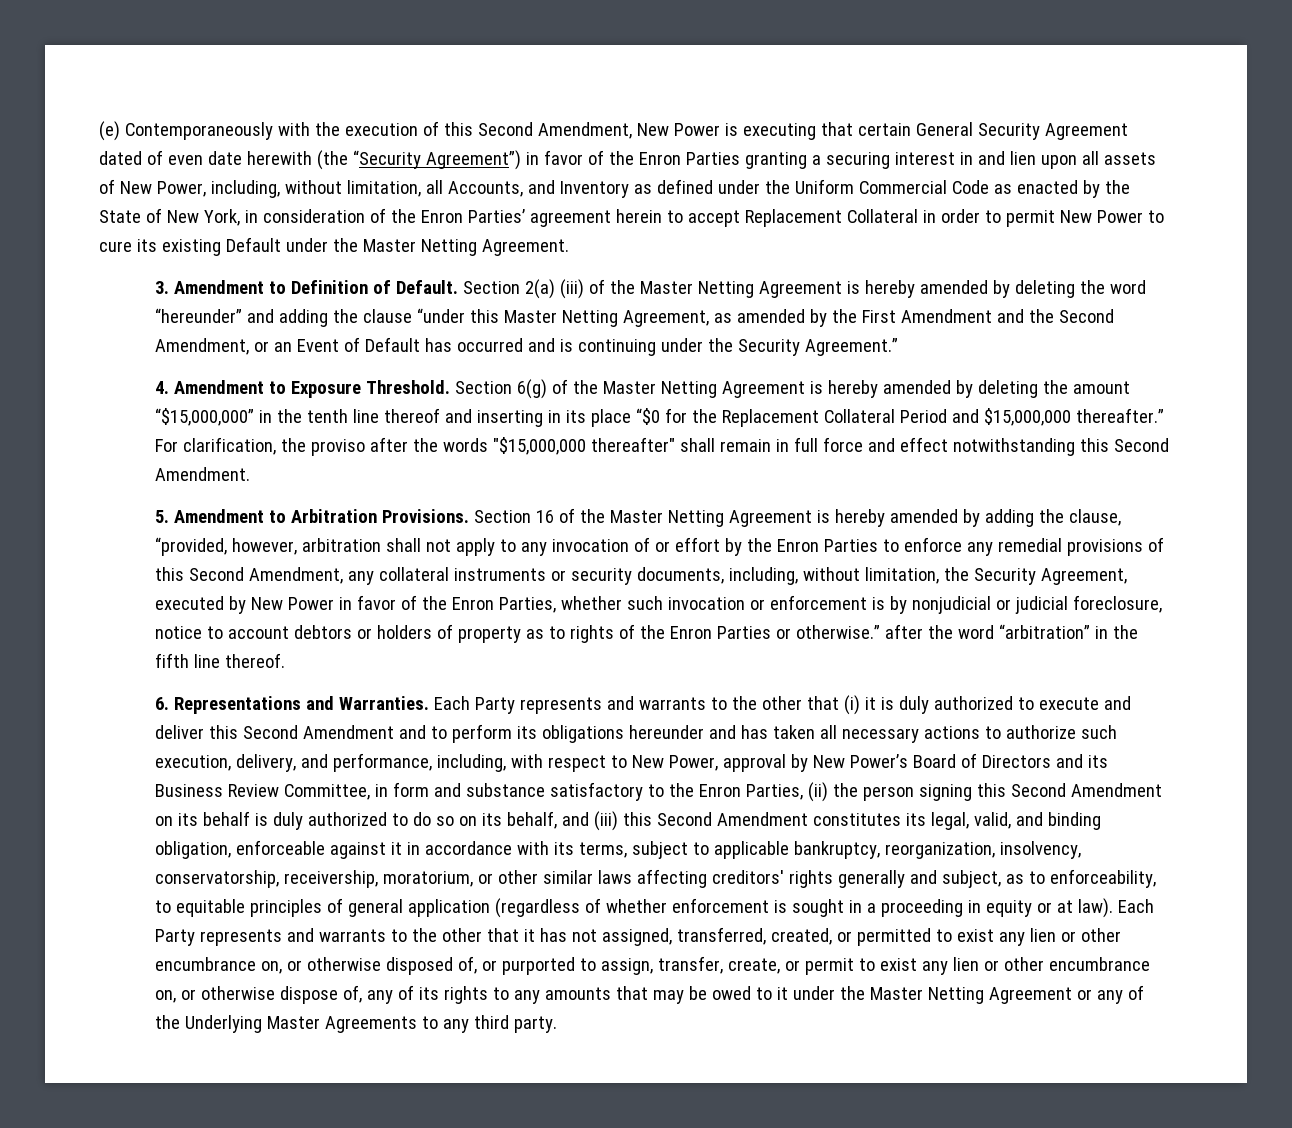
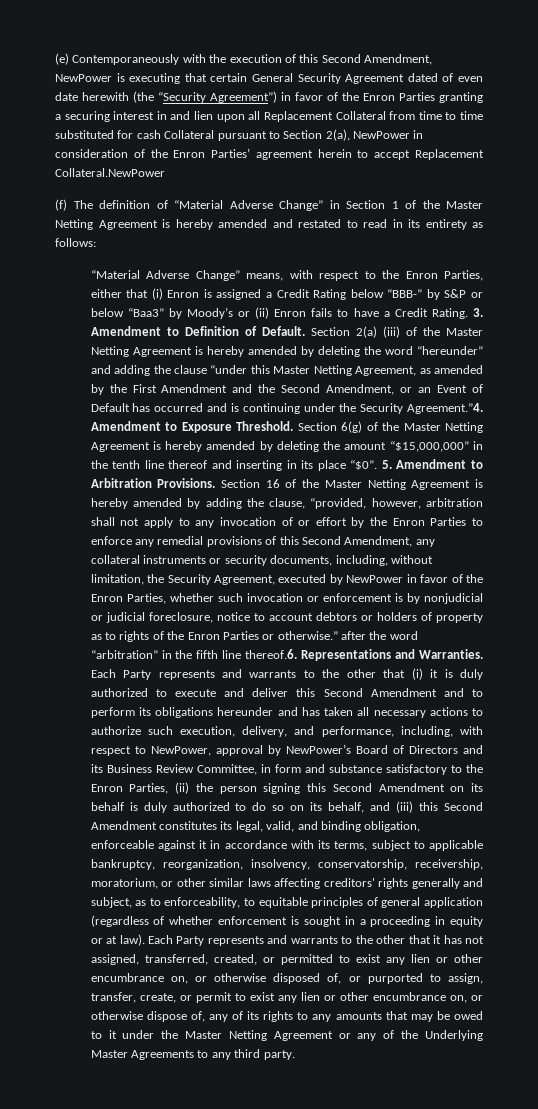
- (e) Contemporaneously with the execution of this Second Amendment, New Power is executing that certain General Security Agreement dated of even date herewith (the “Security Agreement”) in favor of the Enron Parties granting a securing interest in and lien upon all assets of New Power, including, without limitation, all Accounts, and Inventory as defined under the Uniform Commercial Code as enacted by the State of New York, in consideration of the Enron Parties’ agreement herein to accept Replacement Collateral in order to permit New Power to cure its existing Default under the Master Netting Agreement.
- 3. Amendment to Definition of Default.
+ (e) Contemporaneously with the execution of this Second Amendment, NewPower is executing that certain General Security Agreement dated of even date herewith (the “Security Agreement”) in favor of the Enron Parties granting a securing interest in and lien upon all Replacement Collateral from time to time substituted for cash Collateral pursuant to Section 2(a), NewPower in consideration of the Enron Parties’ agreement herein to accept Replacement Collateral.NewPower
+ (f) The definition of “Material Adverse Change” in Section 1 of the Master Netting Agreement is hereby amended and restated to read in its entirety as follows:
+ “Material Adverse Change” means, with respect to the Enron Parties, either that (i) Enron is assigned a Credit Rating below “BBB-” by S&P or below “Baa3” by Moody’s or (ii) Enron fails to have a Credit Rating. 3. Amendment to Definition of Default.
- Section 2(a) (iii) of the Master Netting Agreement is hereby amended by deleting the word “hereunder” and adding the clause “under this Master Netting Agreement, as amended by the First Amendment and the Second Amendment, or an Event of Default has occurred and is continuing under the Security Agreement.”
- 4. Amendment to Exposure Threshold.
+ Section 2(a) (iii) of the Master Netting Agreement is hereby amended by deleting the word “hereunder” and adding the clause “under this Master Netting Agreement, as amended by the First Amendment and the Second Amendment, or an Event of Default has occurred and is continuing under the Security Agreement.”4. Amendment to Exposure Threshold.
- Section 6(g) of the Master Netting Agreement is hereby amended by deleting the amount “$15,000,000” in the tenth line thereof and inserting in its place “$0 for the Replacement Collateral Period and $15,000,000 thereafter.” For clarification, the proviso after the words "$15,000,000 thereafter" shall remain in full force and effect notwithstanding this Second Amendment.
- 5. Amendment to Arbitration Provisions.
+ Section 6(g) of the Master Netting Agreement is hereby amended by deleting the amount “$15,000,000” in the tenth line thereof and inserting in its place “$0”. 5. Amendment to Arbitration Provisions.
- Section 16 of the Master Netting Agreement is hereby amended by adding the clause, “provided, however, arbitration shall not apply to any invocation of or effort by the Enron Parties to enforce any remedial provisions of this Second Amendment, any collateral instruments or security documents, including, without limitation, the Security Agreement, executed by New Power in favor of the Enron Parties, whether such invocation or enforcement is by nonjudicial or judicial foreclosure, notice to account debtors or holders of property as to rights of the Enron Parties or otherwise.” after the word “arbitration” in the fifth line thereof.
- 6. Representations and Warranties.
+ Section 16 of the Master Netting Agreement is hereby amended by adding the clause, “provided, however, arbitration shall not apply to any invocation of or effort by the Enron Parties to enforce any remedial provisions of this Second Amendment, any collateral instruments or security documents, including, without limitation, the Security Agreement, executed by NewPower in favor of the Enron Parties, whether such invocation or enforcement is by nonjudicial or judicial foreclosure, notice to account debtors or holders of property as to rights of the Enron Parties or otherwise.” after the word “arbitration” in the fifth line thereof.6. Representations and Warranties.
- Each Party represents and warrants to the other that (i) it is duly authorized to execute and deliver this Second Amendment and to perform its obligations hereunder and has taken all necessary actions to authorize such execution, delivery, and performance, including, with respect to New Power, approval by New Power’s Board of Directors and its Business Review Committee, in form and substance satisfactory to the Enron Parties, (ii) the person signing this Second Amendment on its behalf is duly authorized to do so on its behalf, and (iii) this Second Amendment constitutes its legal, valid, and binding obligation, enforceable against it in accordance with its terms, subject to applicable bankruptcy, reorganization, insolvency, conservatorship, receivership, moratorium, or other similar laws affecting creditors' rights generally and subject, as to enforceability, to equitable principles of general application (regardless of whether enforcement is sought in a proceeding in equity or at law).
+ Each Party represents and warrants to the other that (i) it is duly authorized to execute and deliver this Second Amendment and to perform its obligations hereunder and has taken all necessary actions to authorize such execution, delivery, and performance, including, with respect to NewPower, approval by NewPower’s Board of Directors and its Business Review Committee, in form and substance satisfactory to the Enron Parties, (ii) the person signing this Second Amendment on its behalf is duly authorized to do so on its behalf, and (iii) this Second Amendment constitutes its legal, valid, and binding obligation, enforceable against it in accordance with its terms, subject to applicable bankruptcy, reorganization, insolvency, conservatorship, receivership, moratorium, or other similar laws affecting creditors' rights generally and subject, as to enforceability, to equitable principles of general application (regardless of whether enforcement is sought in a proceeding in equity or at law).

